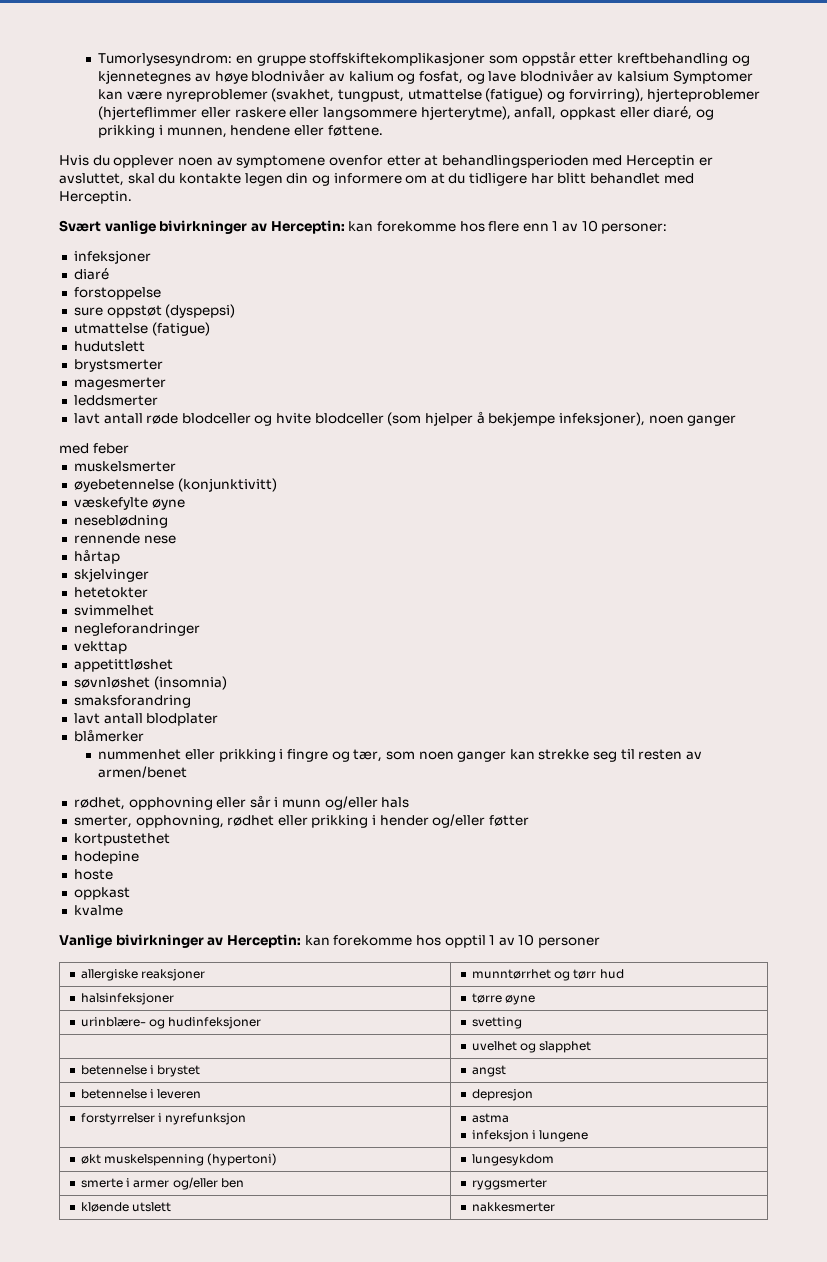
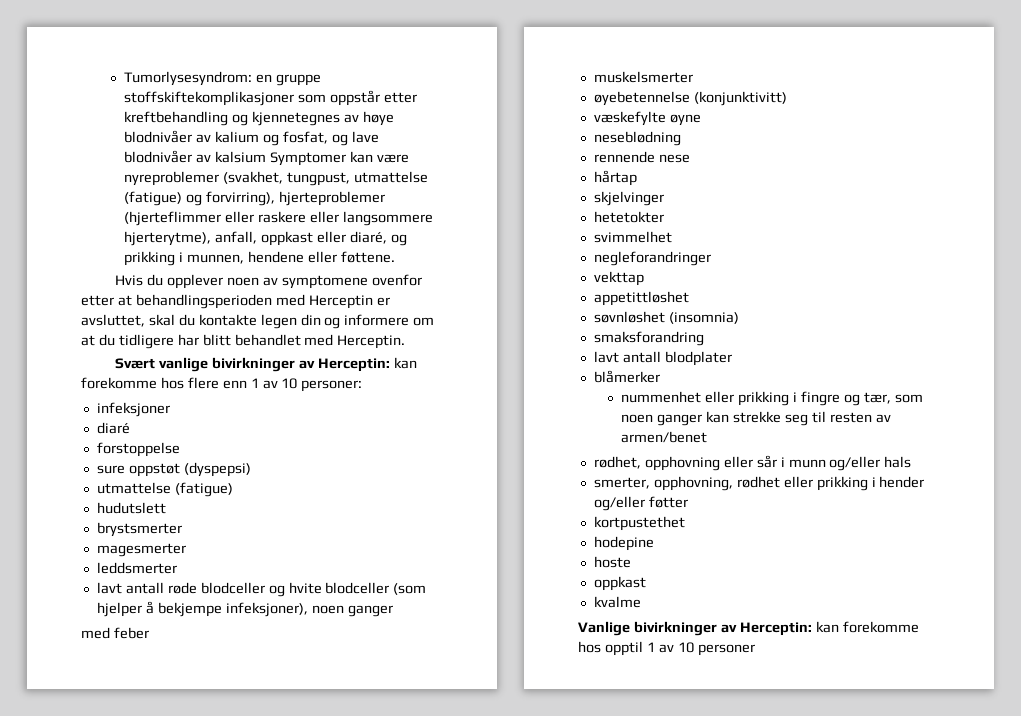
- allergiske reaksjoner | munntørrhet og tørr hud
- halsinfeksjoner | tørre øyne
- urinblære- og hudinfeksjoner | svetting
- | uvelhet og slapphet
- betennelse i brystet | angst
- betennelse i leveren | depresjon
- forstyrrelser i nyrefunksjon | astma
- infeksjon i lungene
- økt muskelspenning (hypertoni) | lungesykdom
- smerte i armer og/eller ben | ryggsmerter
- kløende utslett | nakkesmerter

